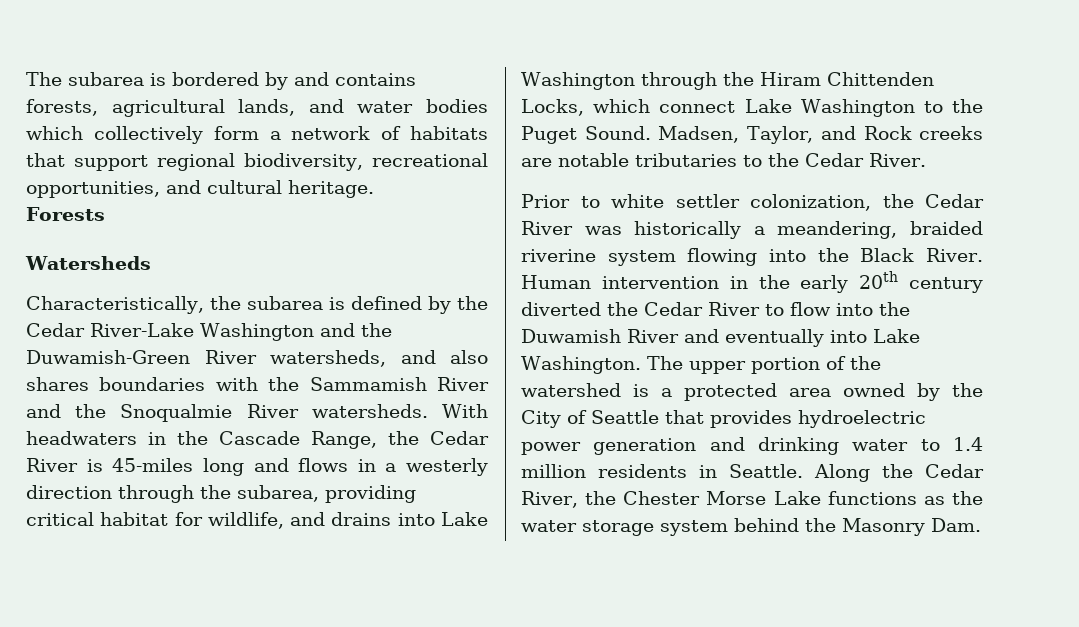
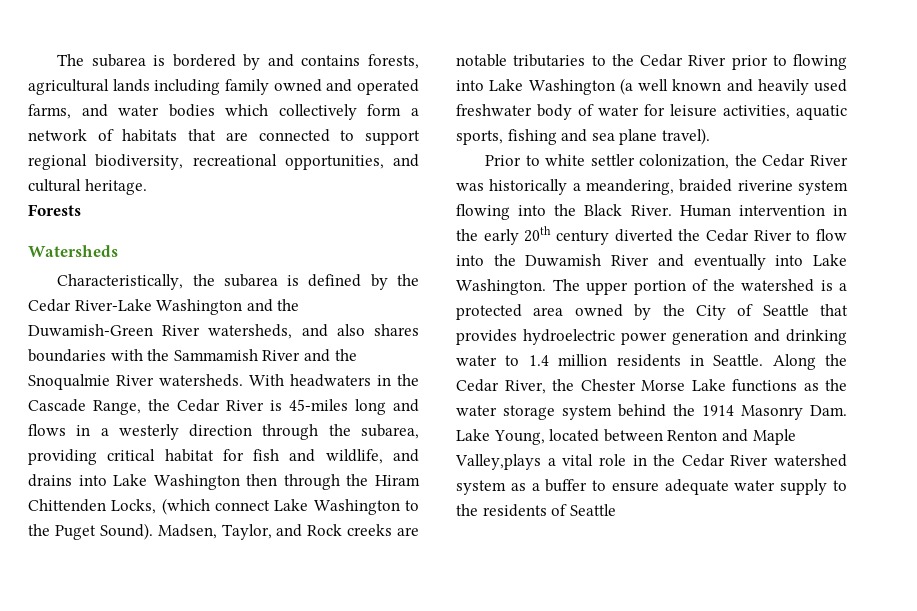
- The subarea is bordered by and contains forests, agricultural lands, and water bodies which collectively form a network of habitats that support regional biodiversity, recreational opportunities, and cultural heritage.
+ The subarea is bordered by and contains forests, agricultural lands including family owned and operated farms, and water bodies which collectively form a network of habitats that are connected to support regional biodiversity, recreational opportunities, and cultural heritage.
- With headwaters in the Cascade Range, the Cedar River is 45-miles long and flows in a westerly direction through the subarea, providing critical habitat for wildlife, and drains into Lake Washington through the Hiram Chittenden Locks, which connect Lake Washington to the Puget Sound.
+ With headwaters in the Cascade Range, the Cedar River is 45-miles long and flows in a westerly direction through the subarea, providing critical habitat for fish and wildlife, and drains into Lake Washington then through the Hiram Chittenden Locks, (which connect Lake Washington to the Puget Sound).
- Madsen, Taylor, and Rock creeks are notable tributaries to the Cedar River.
+ Madsen, Taylor, and Rock creeks are notable tributaries to the Cedar River prior to flowing into Lake Washington (a well known and heavily used freshwater body of water for leisure activities, aquatic sports, fishing and sea plane travel).
- Along the Cedar River, the Chester Morse Lake functions as the water storage system behind the Masonry Dam.
+ Along the Cedar River, the Chester Morse Lake functions as the water storage system behind the 1914 Masonry Dam. Lake Young, located between Renton and Maple Valley,plays a vital role in the Cedar River watershed system as a buffer to ensure adequate water supply to the residents of Seattle

